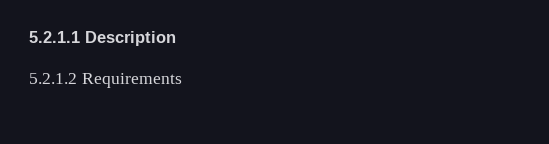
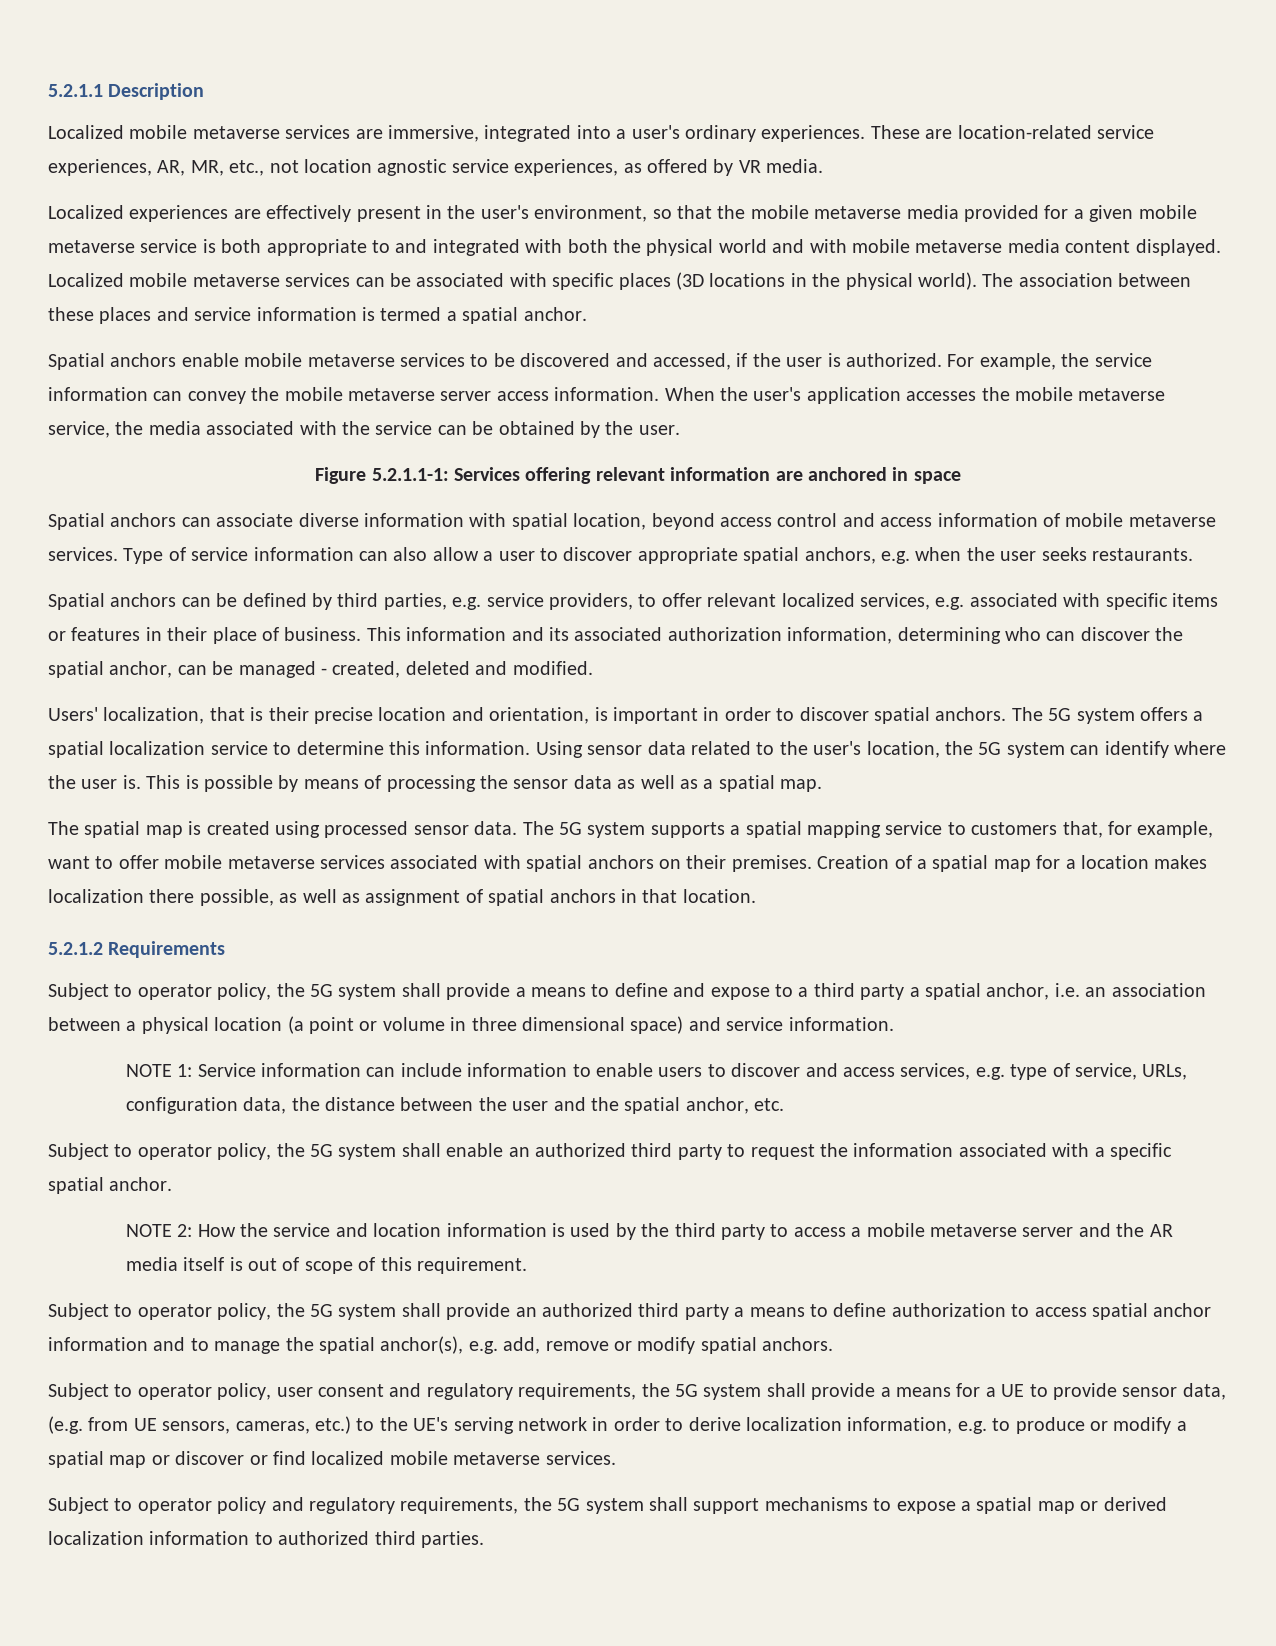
+ Localized mobile metaverse services are immersive, integrated into a user's ordinary experiences. These are location-related service experiences, AR, MR, etc., not location agnostic service experiences, as offered by VR media.
+ Localized experiences are effectively present in the user's environment, so that the mobile metaverse media provided for a given mobile metaverse service is both appropriate to and integrated with both the physical world and with mobile metaverse media content displayed. Localized mobile metaverse services can be associated with specific places (3D locations in the physical world). The association between these places and service information is termed a spatial anchor.
+ Spatial anchors enable mobile metaverse services to be discovered and accessed, if the user is authorized. For example, the service information can convey the mobile metaverse server access information. When the user's application accesses the mobile metaverse service, the media associated with the service can be obtained by the user.
+ Figure 5.2.1.1-1: Services offering relevant information are anchored in space
+ Spatial anchors can associate diverse information with spatial location, beyond access control and access information of mobile metaverse services. Type of service information can also allow a user to discover appropriate spatial anchors, e.g. when the user seeks restaurants.
+ Spatial anchors can be defined by third parties, e.g. service providers, to offer relevant localized services, e.g. associated with specific items or features in their place of business. This information and its associated authorization information, determining who can discover the spatial anchor, can be managed - created, deleted and modified.
+ Users' localization, that is their precise location and orientation, is important in order to discover spatial anchors. The 5G system offers a spatial localization service to determine this information. Using sensor data related to the user's location, the 5G system can identify where the user is. This is possible by means of processing the sensor data as well as a spatial map.
+ The spatial map is created using processed sensor data. The 5G system supports a spatial mapping service to customers that, for example, want to offer mobile metaverse services associated with spatial anchors on their premises. Creation of a spatial map for a location makes localization there possible, as well as assignment of spatial anchors in that location.
  5.2.1.2 Requirements
+ Subject to operator policy, the 5G system shall provide a means to define and expose to a third party a spatial anchor, i.e. an association between a physical location (a point or volume in three dimensional space) and service information.
+ NOTE 1: Service information can include information to enable users to discover and access services, e.g. type of service, URLs, configuration data, the distance between the user and the spatial anchor, etc.
+ Subject to operator policy, the 5G system shall enable an authorized third party to request the information associated with a specific spatial anchor.
+ NOTE 2: How the service and location information is used by the third party to access a mobile metaverse server and the AR media itself is out of scope of this requirement.
+ Subject to operator policy, the 5G system shall provide an authorized third party a means to define authorization to access spatial anchor information and to manage the spatial anchor(s), e.g. add, remove or modify spatial anchors.
+ Subject to operator policy, user consent and regulatory requirements, the 5G system shall provide a means for a UE to provide sensor data, (e.g. from UE sensors, cameras, etc.) to the UE's serving network in order to derive localization information, e.g. to produce or modify a spatial map or discover or find localized mobile metaverse services.
+ Subject to operator policy and regulatory requirements, the 5G system shall support mechanisms to expose a spatial map or derived localization information to authorized third parties.

